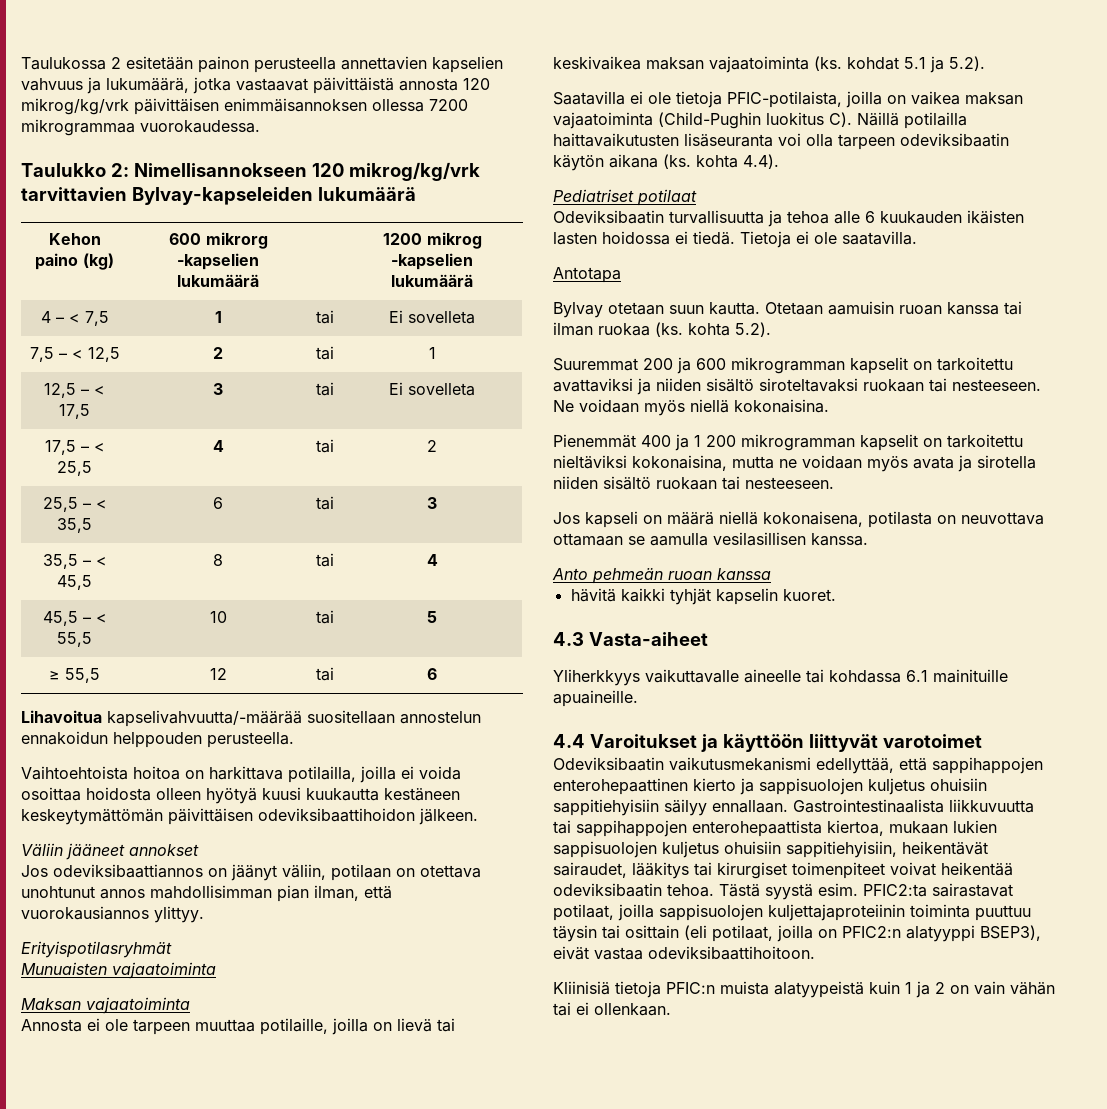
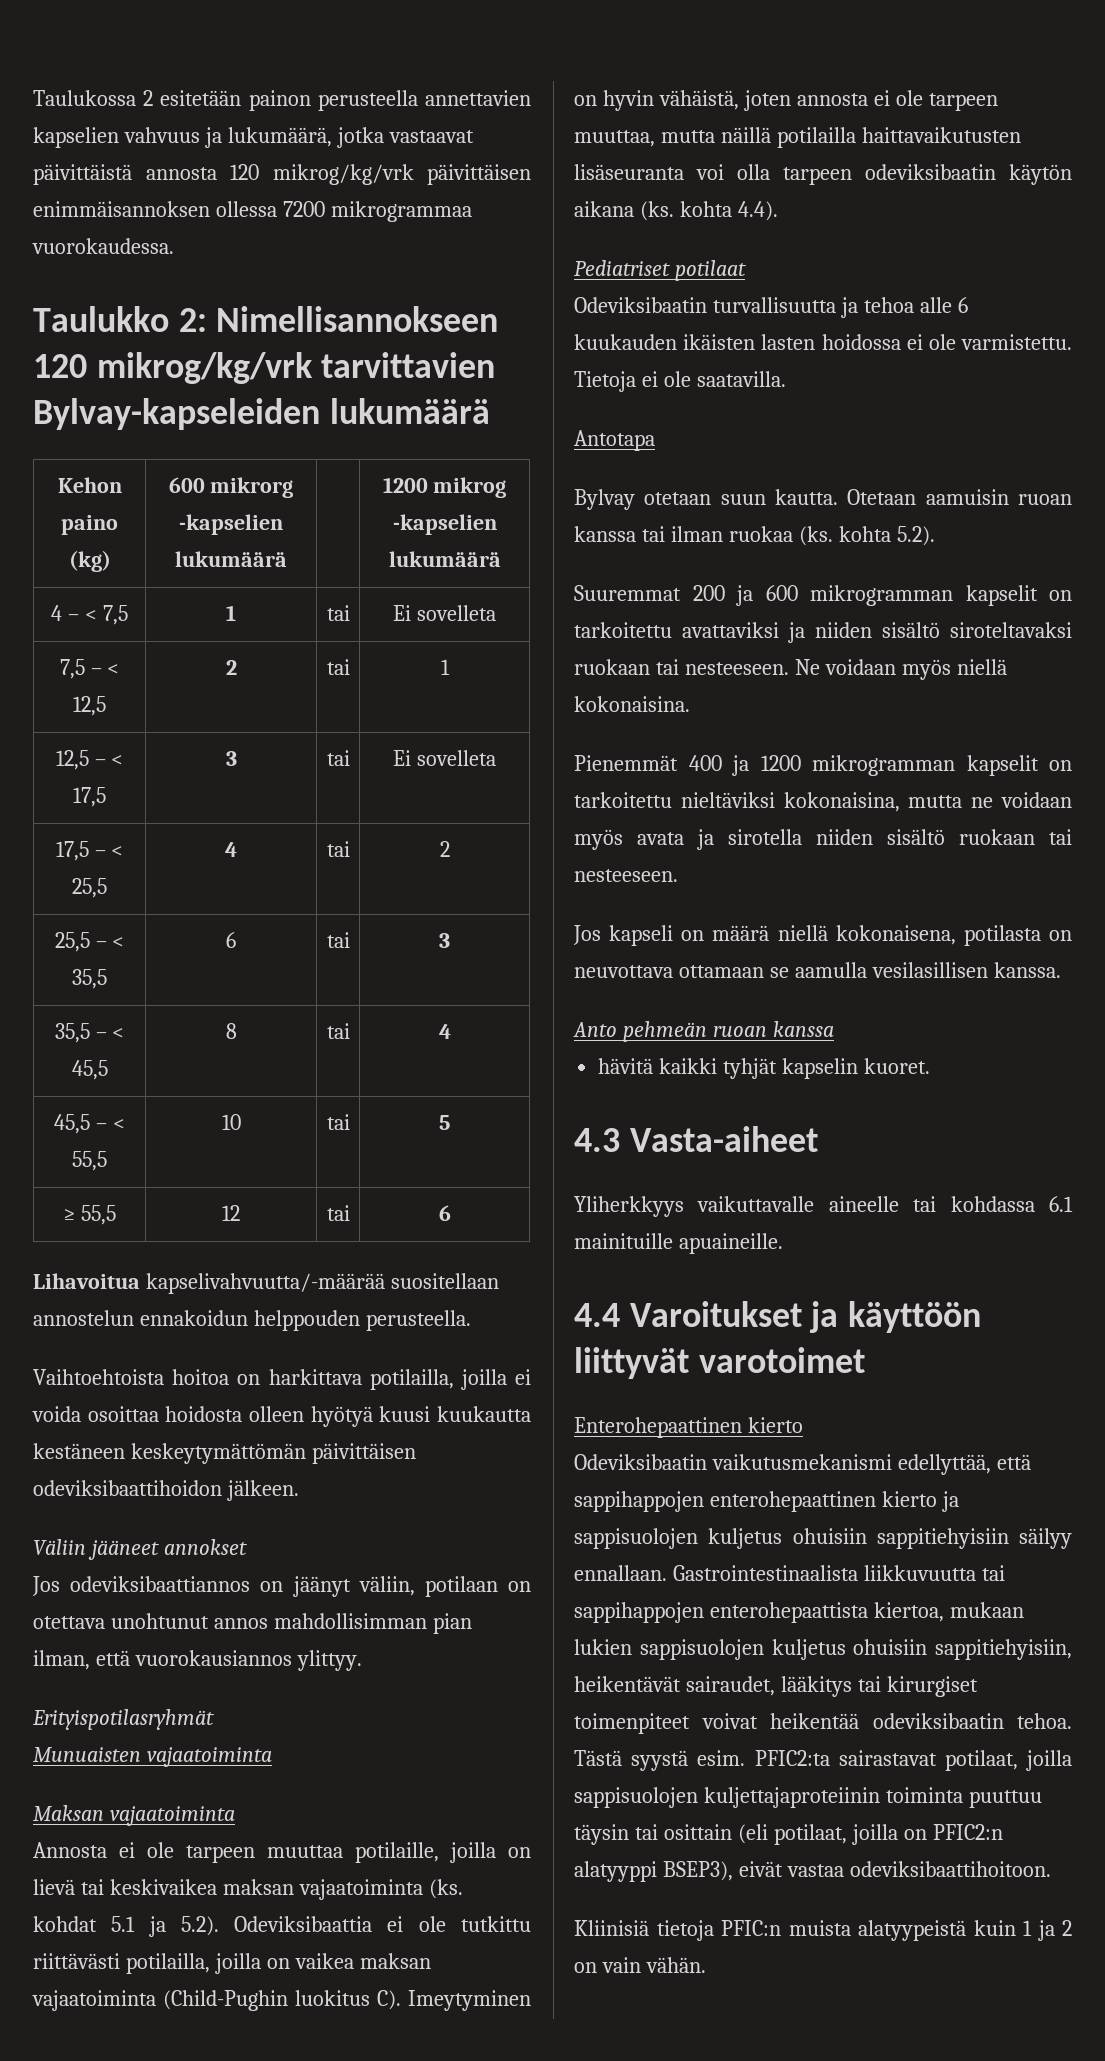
- Annosta ei ole tarpeen muuttaa potilaille, joilla on lievä tai keskivaikea maksan vajaatoiminta (ks. kohdat 5.1 ja 5.2).
- Saatavilla ei ole tietoja PFIC-potilaista, joilla on vaikea maksan vajaatoiminta (Child-Pughin luokitus C). Näillä potilailla haittavaikutusten lisäseuranta voi olla tarpeen odeviksibaatin käytön aikana (ks. kohta 4.4).
+ Annosta ei ole tarpeen muuttaa potilaille, joilla on lievä tai keskivaikea maksan vajaatoiminta (ks. kohdat 5.1 ja 5.2). Odeviksibaattia ei ole tutkittu riittävästi potilailla, joilla on vaikea maksan vajaatoiminta (Child-Pughin luokitus C). Imeytyminen on hyvin vähäistä, joten annosta ei ole tarpeen muuttaa, mutta näillä potilailla haittavaikutusten lisäseuranta voi olla tarpeen odeviksibaatin käytön aikana (ks. kohta 4.4).
- Odeviksibaatin turvallisuutta ja tehoa alle 6 kuukauden ikäisten lasten hoidossa ei tiedä.
+ Odeviksibaatin turvallisuutta ja tehoa alle 6 kuukauden ikäisten lasten hoidossa ei ole varmistettu.
- Pienemmät 400 ja 1 200 mikrogramman kapselit on tarkoitettu nieltäviksi kokonaisina, mutta ne voidaan myös avata ja sirotella niiden sisältö ruokaan tai nesteeseen.
+ Pienemmät 400 ja 1200 mikrogramman kapselit on tarkoitettu nieltäviksi kokonaisina, mutta ne voidaan myös avata ja sirotella niiden sisältö ruokaan tai nesteeseen.
+ Enterohepaattinen kierto
- Kliinisiä tietoja PFIC:n muista alatyypeistä kuin 1 ja 2 on vain vähän tai ei ollenkaan.
+ Kliinisiä tietoja PFIC:n muista alatyypeistä kuin 1 ja 2 on vain vähän.

